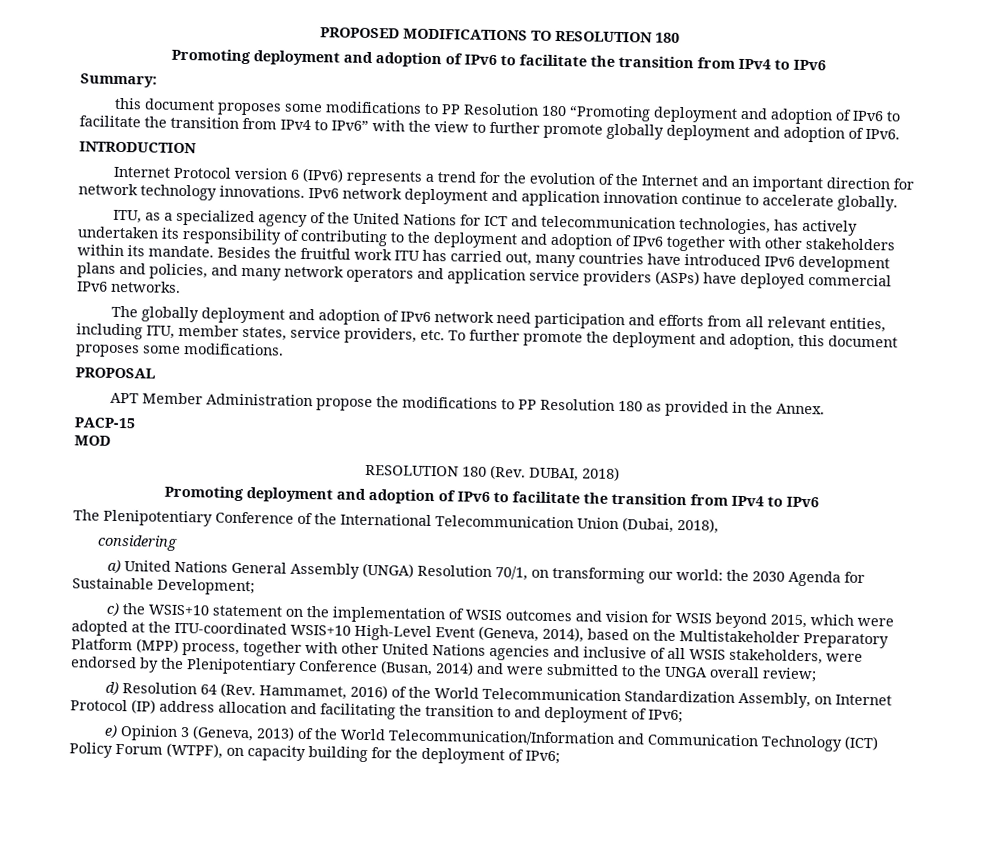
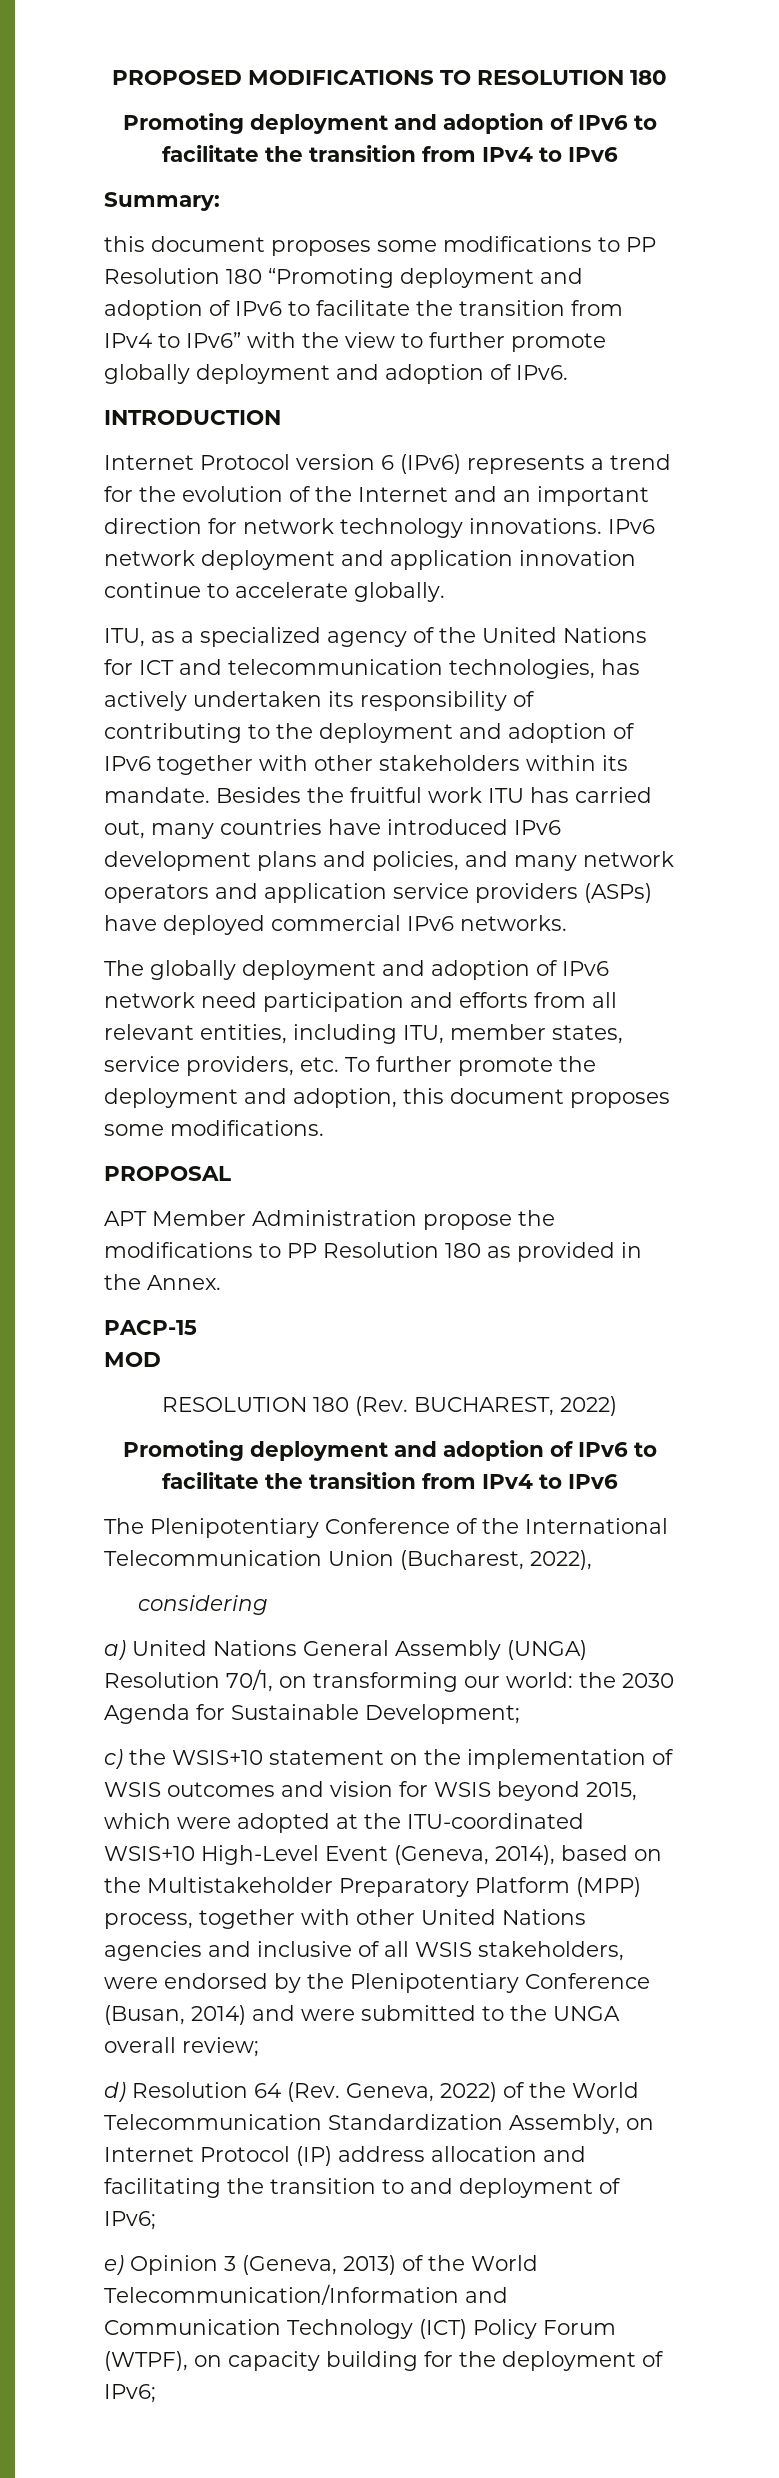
- RESOLUTION 180 (Rev. DUBAI, 2018)
+ RESOLUTION 180 (Rev. BUCHAREST, 2022)
- The Plenipotentiary Conference of the International Telecommunication Union (Dubai, 2018),
+ The Plenipotentiary Conference of the International Telecommunication Union (Bucharest, 2022),
- d) Resolution 64 (Rev. Hammamet, 2016) of the World Telecommunication Standardization Assembly, on Internet Protocol (IP) address allocation and facilitating the transition to and deployment of IPv6;
+ d) Resolution 64 (Rev. Geneva, 2022) of the World Telecommunication Standardization Assembly, on Internet Protocol (IP) address allocation and facilitating the transition to and deployment of IPv6;

